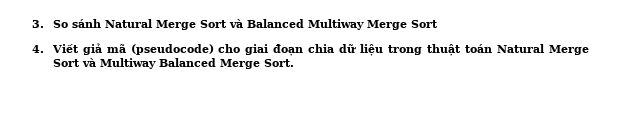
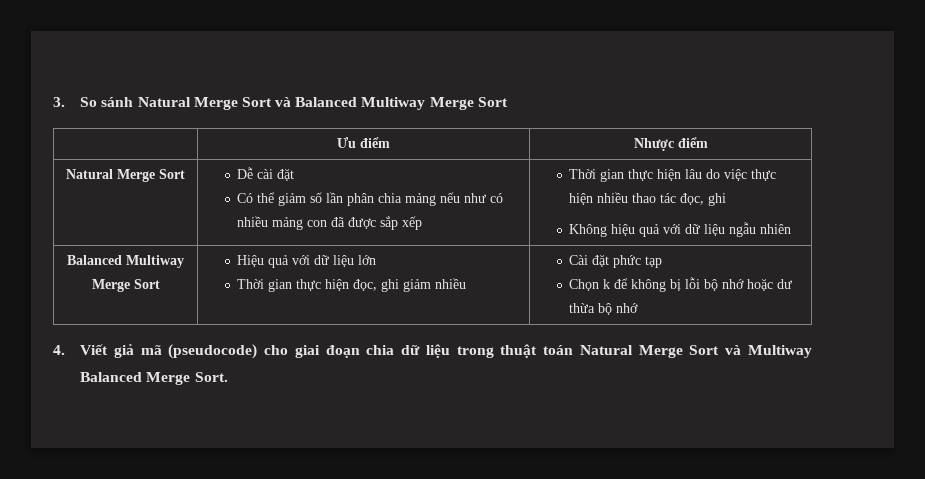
+ | Ưu điểm | Nhược điểm
+ Natural Merge Sort | Dễ cài đặt
+ Có thể giảm số lần phân chia mảng nếu như có nhiều mảng con đã được sắp xếp | Thời gian thực hiện lâu do việc thực hiện nhiều thao tác đọc, ghi
+ Không hiệu quả với dữ liệu ngẫu nhiên
+ Balanced Multiway Merge Sort | Hiệu quả với dữ liệu lớn
+ Thời gian thực hiện đọc, ghi giảm nhiều | Cài đặt phức tạp
+ Chọn k để không bị lỗi bộ nhớ hoặc dư thừa bộ nhớ

